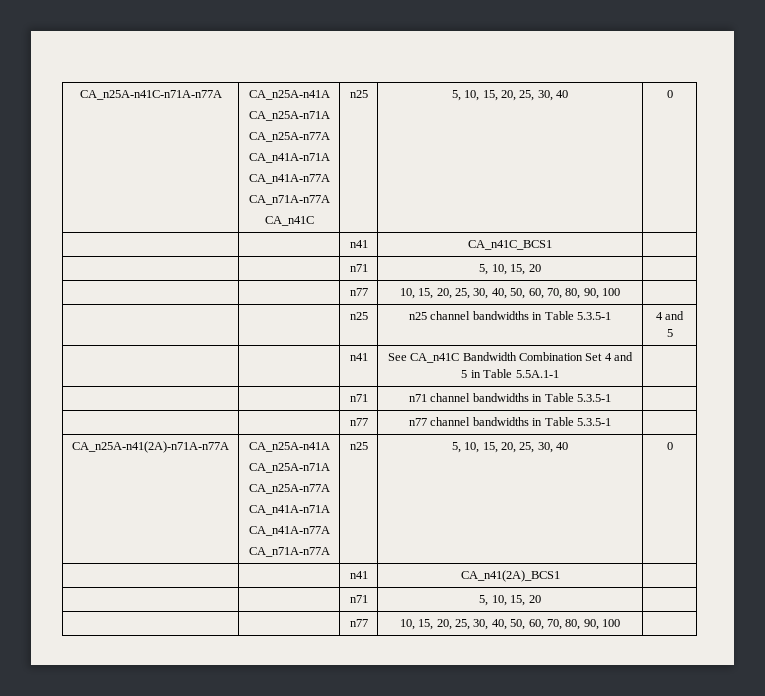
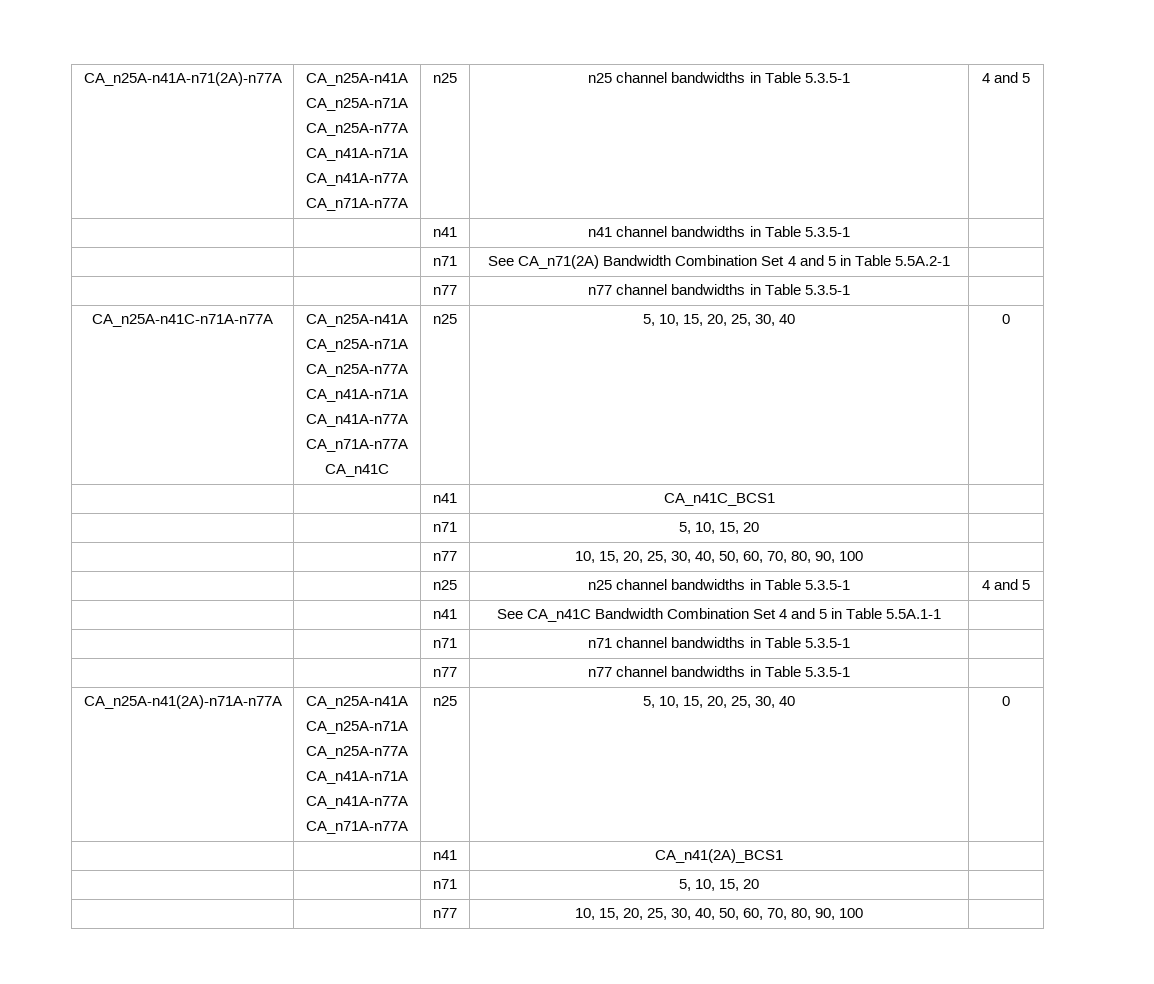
+ CA_n25A-n41A-n71(2A)-n77A | CA_n25A-n41A
+ CA_n25A-n71A
+ CA_n25A-n77A
+ CA_n41A-n71A
+ CA_n41A-n77A
+ CA_n71A-n77A | n25 | n25 channel bandwidths in Table 5.3.5-1 | 4 and 5
+ | | n41 | n41 channel bandwidths in Table 5.3.5-1 |
+ | | n71 | See CA_n71(2A) Bandwidth Combination Set 4 and 5 in Table 5.5A.2-1 |
+ | | n77 | n77 channel bandwidths in Table 5.3.5-1 |

